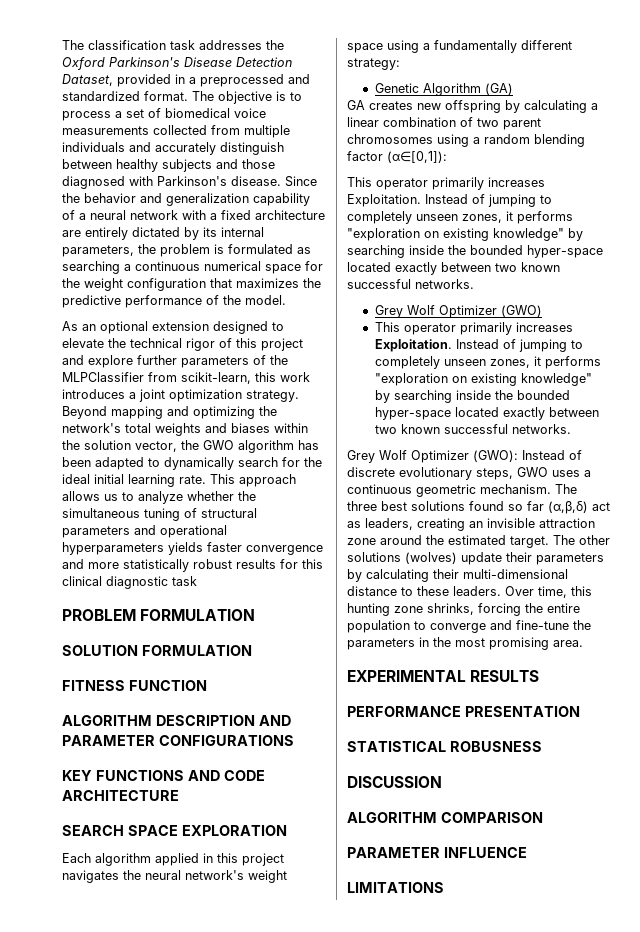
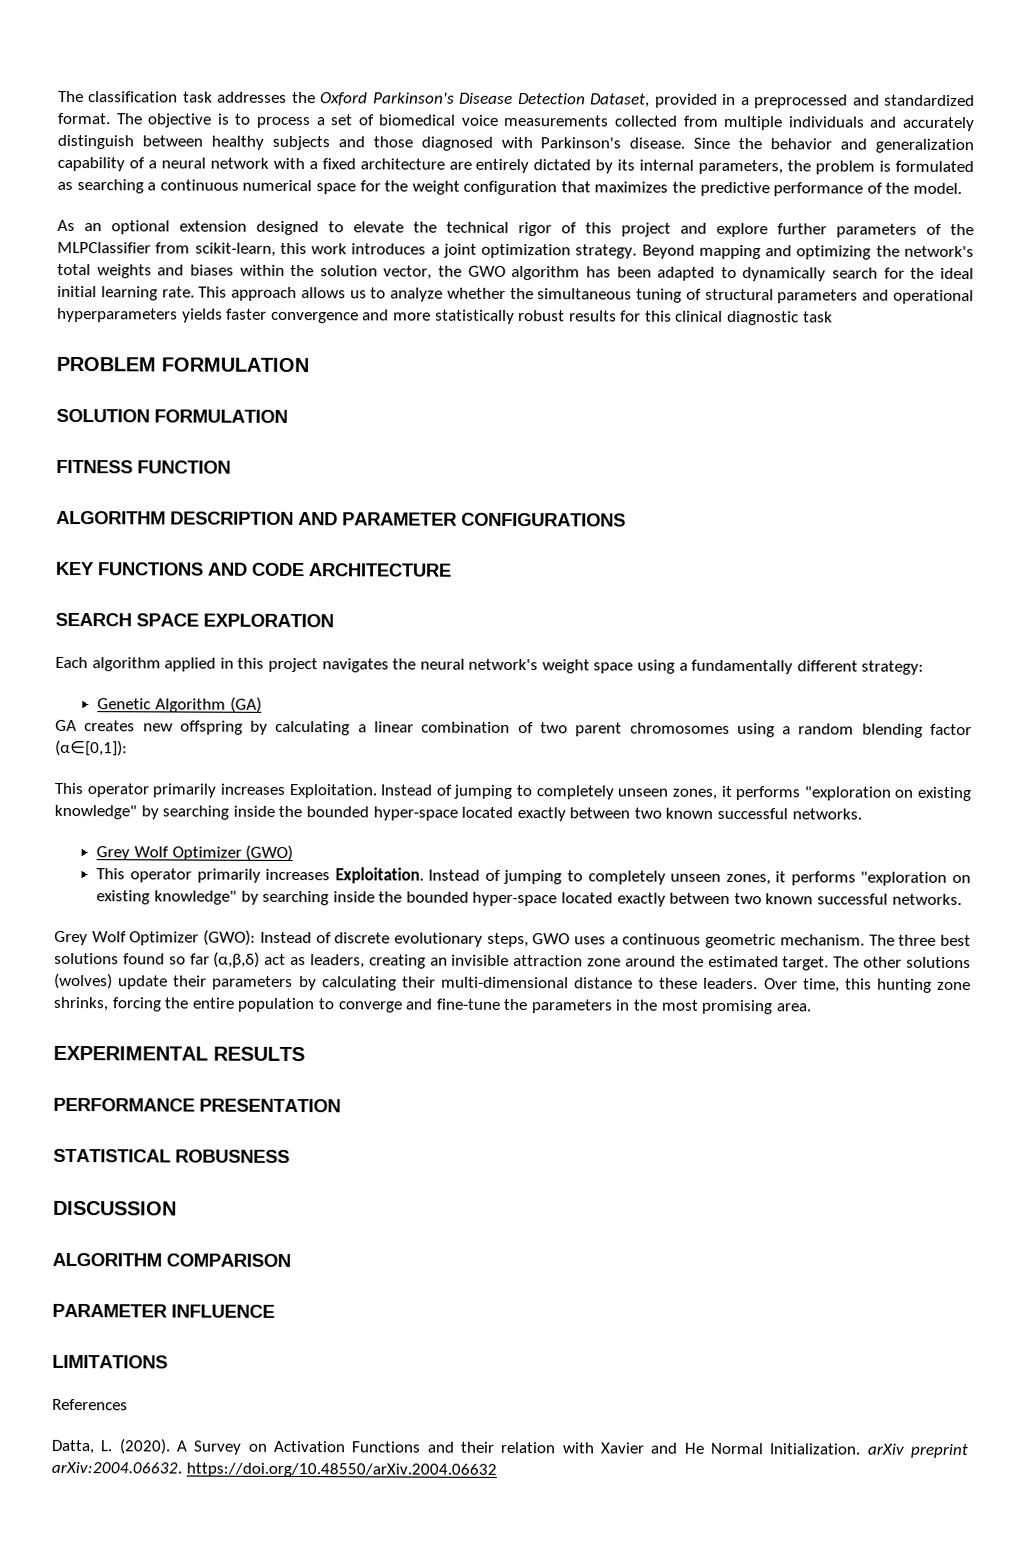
+ References
+ Datta, L. (2020). A Survey on Activation Functions and their relation with Xavier and He Normal Initialization. arXiv preprint arXiv:2004.06632. https://doi.org/10.48550/arXiv.2004.06632

